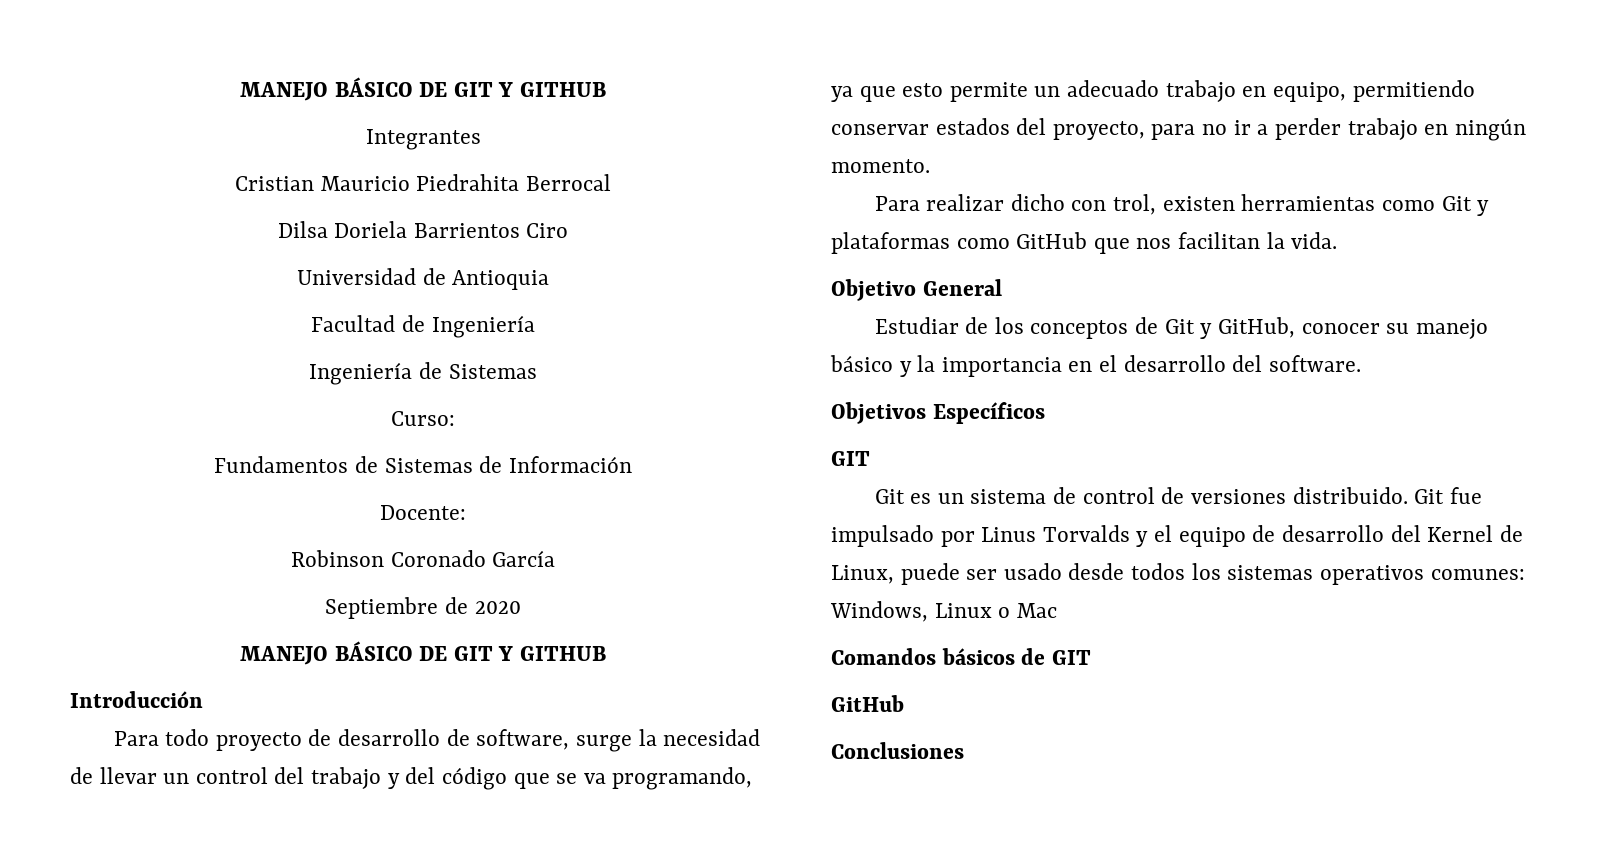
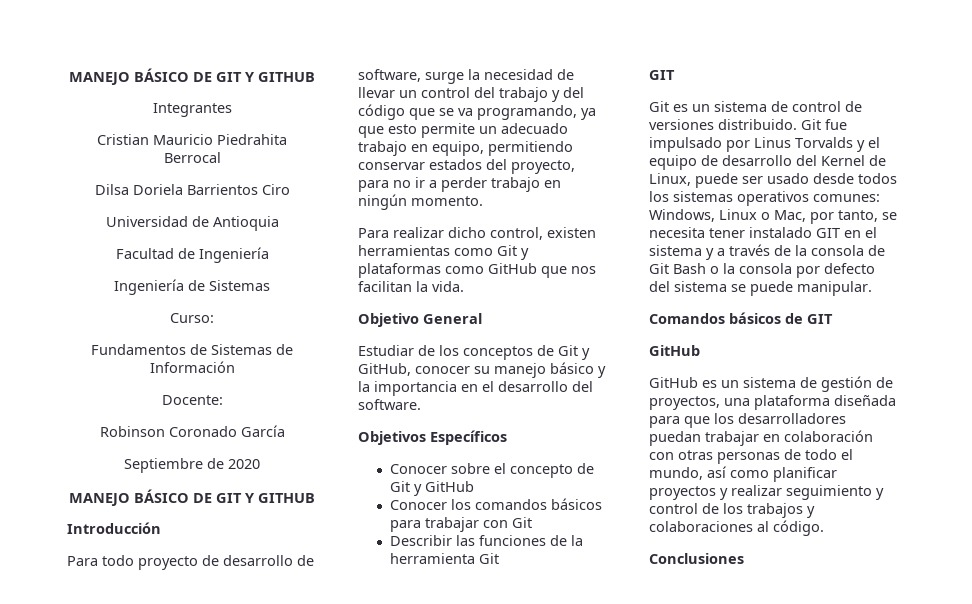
- Para realizar dicho con trol, existen herramientas como Git y plataformas como GitHub que nos facilitan la vida.
+ Para realizar dicho control, existen herramientas como Git y plataformas como GitHub que nos facilitan la vida.
+ Conocer sobre el concepto de Git y GitHub
+ Conocer los comandos básicos para trabajar con Git
+ Describir las funciones de la herramienta Git
- Git fue impulsado por Linus Torvalds y el equipo de desarrollo del Kernel de Linux, puede ser usado desde todos los sistemas operativos comunes: Windows, Linux o Mac
+ Git fue impulsado por Linus Torvalds y el equipo de desarrollo del Kernel de Linux, puede ser usado desde todos los sistemas operativos comunes: Windows, Linux o Mac, por tanto, se necesita tener instalado GIT en el sistema y a través de la consola de Git Bash o la consola por defecto del sistema se puede manipular.
+ GitHub es un sistema de gestión de proyectos, una plataforma diseñada para que los desarrolladores puedan trabajar en colaboración con otras personas de todo el mundo, así como planificar proyectos y realizar seguimiento y control de los trabajos y colaboraciones al código.

